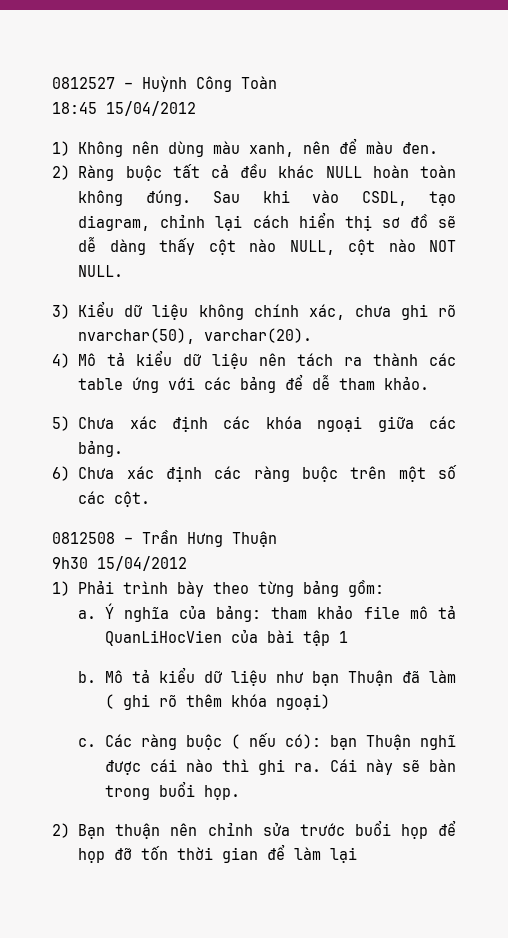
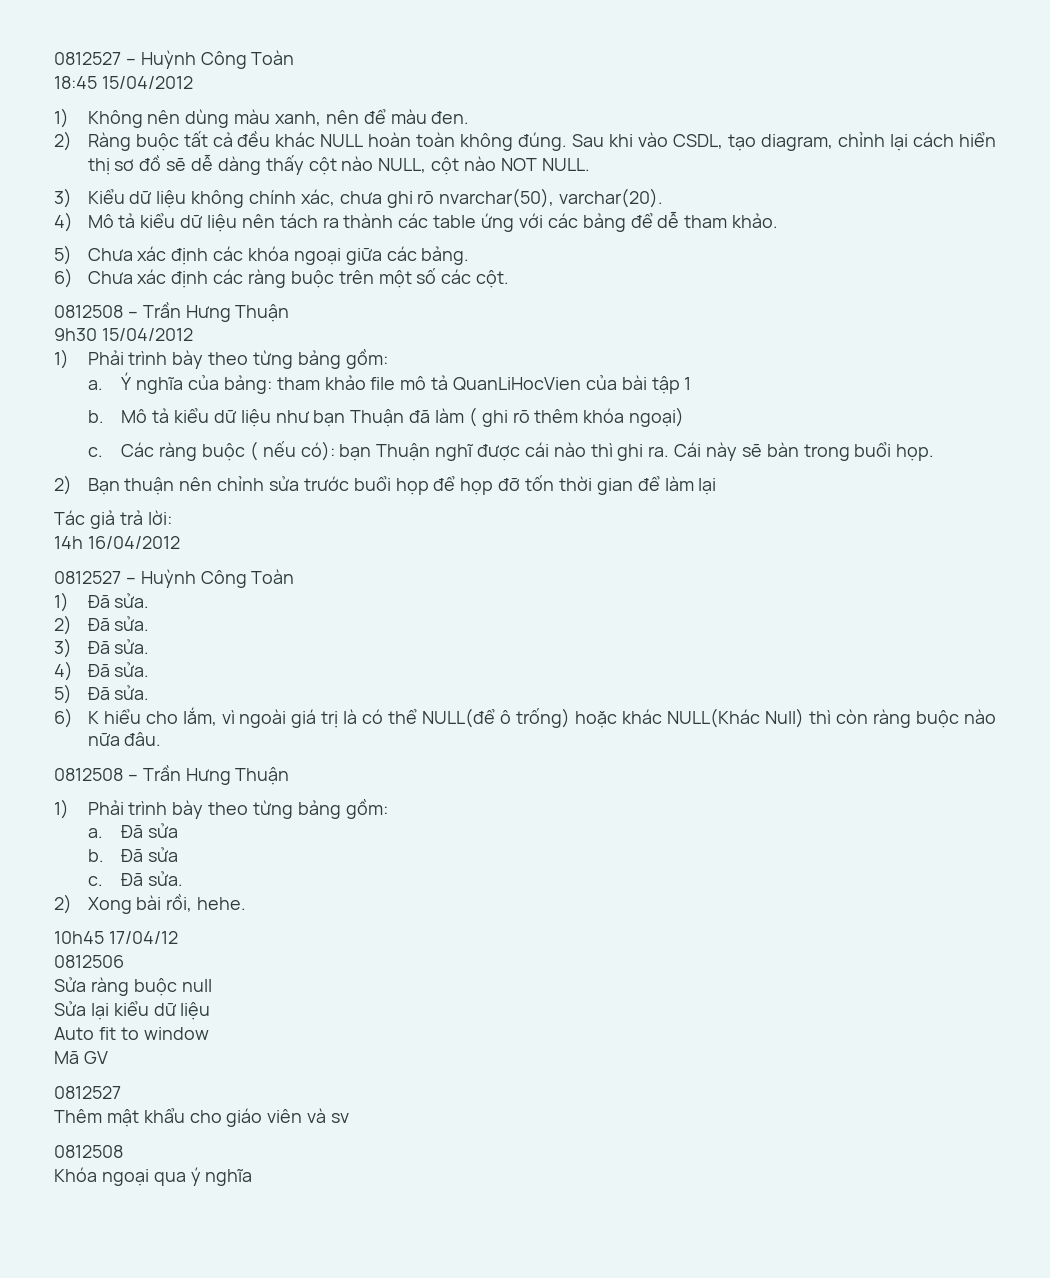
+ Tác giả trả lời:
+ 14h 16/04/2012
+ 0812527 – Huỳnh Công Toàn
+ 1) Đã sửa.
+ 2) Đã sửa.
+ 3) Đã sửa.
+ 4) Đã sửa.
+ 5) Đã sửa.
+ 6) K hiểu cho lắm, vì ngoài giá trị là có thể NULL(để ô trống) hoặc khác NULL(Khác Null) thì còn ràng buộc nào nữa đâu.
+ 0812508 – Trần Hưng Thuận
+ 1) Phải trình bày theo từng bảng gồm:
+ a. Đã sửa
+ b. Đã sửa
+ c. Đã sửa.
+ 2) Xong bài rồi, hehe.
+ 10h45 17/04/12
+ 0812506
+ Sửa ràng buộc null
+ Sửa lại kiểu dữ liệu
+ Auto fit to window
+ Mã GV
+ 0812527
+ Thêm mật khẩu cho giáo viên và sv
+ 0812508
+ Khóa ngoại qua ý nghĩa

